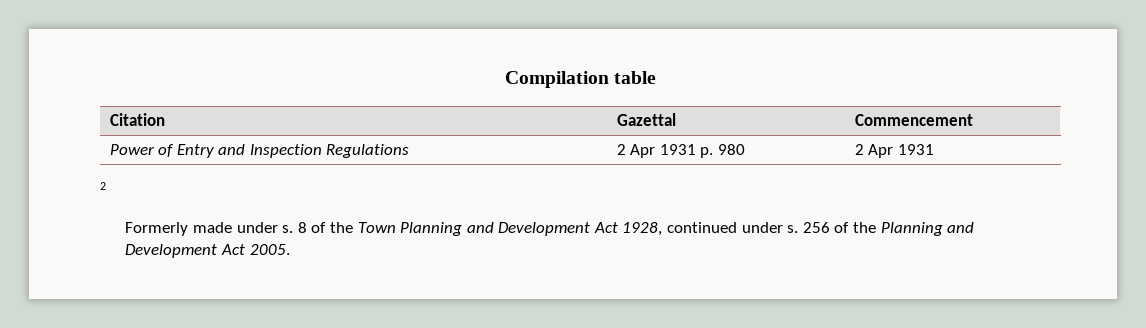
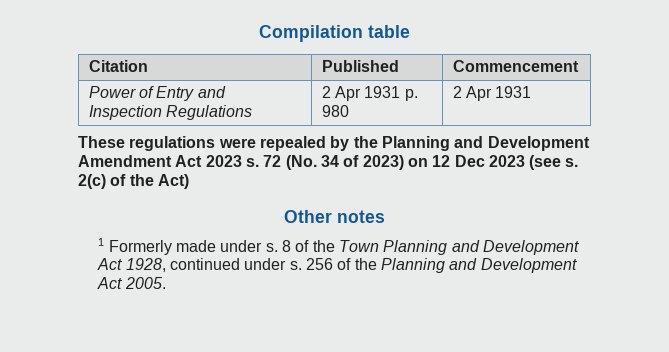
- Citation | Gazettal | Commencement
+ Citation | Published | Commencement
  Power of Entry and Inspection Regulations | 2 Apr 1931 p. 980 | 2 Apr 1931
- 2
- Formerly made under s.
+ These regulations were repealed by the Planning and Development Amendment Act 2023 s. 72 (No. 34 of 2023) on 12 Dec 2023 (see s. 2(c) of the Act)
+ Other notes
+ 1 Formerly made under s.

